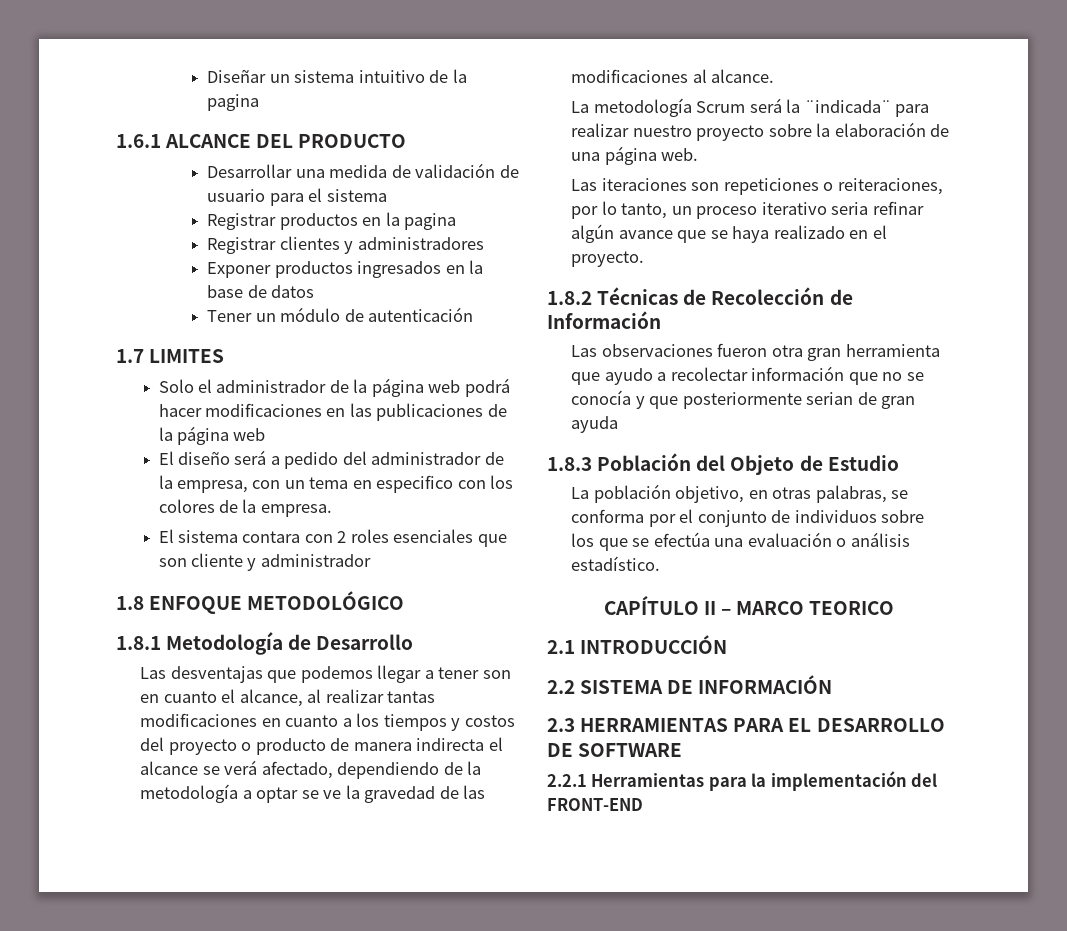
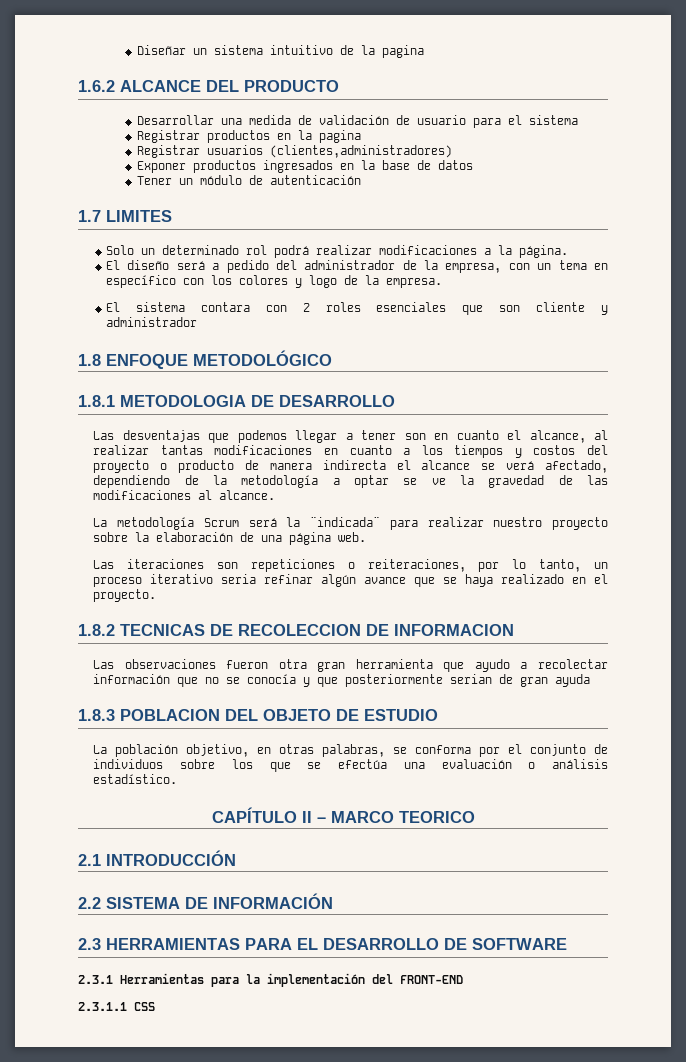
- 1.6.1 ALCANCE DEL PRODUCTO
+ 1.6.2 ALCANCE DEL PRODUCTO
- Registrar clientes y administradores
+ Registrar usuarios (clientes,administradores)
- Solo el administrador de la página web podrá hacer modificaciones en las publicaciones de la página web
+ Solo un determinado rol podrá realizar modificaciones a la página.
- El diseño será a pedido del administrador de la empresa, con un tema en especifico con los colores de la empresa.
+ El diseño será a pedido del administrador de la empresa, con un tema en específico con los colores y logo de la empresa.
- 1.8.1 Metodología de Desarrollo
+ 1.8.1 METODOLOGIA DE DESARROLLO
- 1.8.2 Técnicas de Recolección de Información
+ 1.8.2 TECNICAS DE RECOLECCION DE INFORMACION
- 1.8.3 Población del Objeto de Estudio
+ 1.8.3 POBLACION DEL OBJETO DE ESTUDIO
- 2.2.1 Herramientas para la implementación del FRONT-END
+ 2.3.1 Herramientas para la implementación del FRONT-END
+ 2.3.1.1 CSS

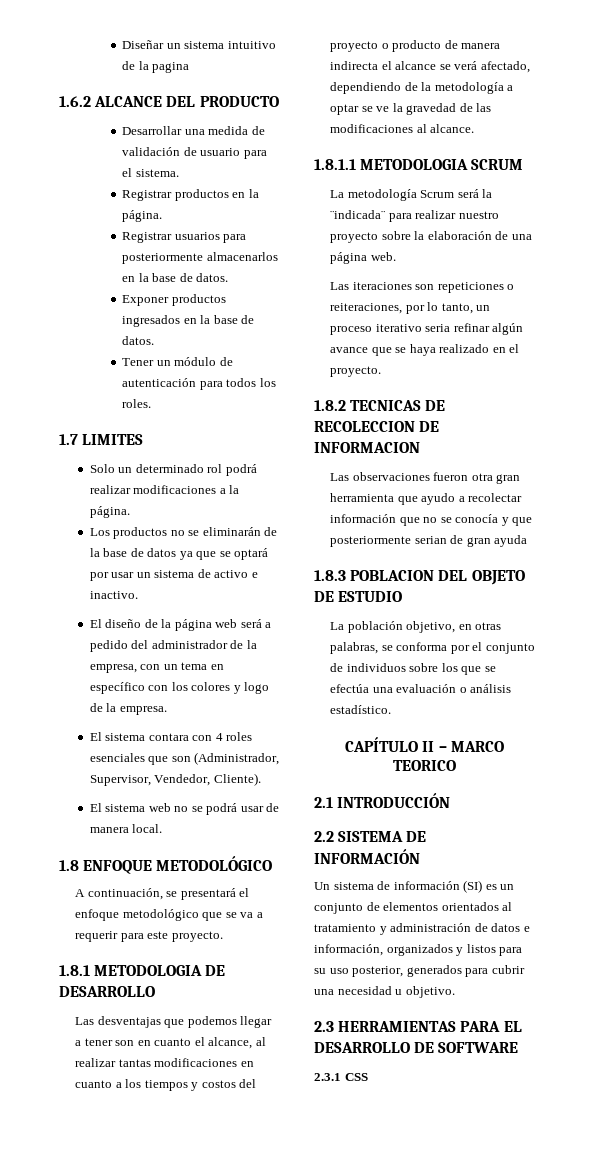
- Desarrollar una medida de validación de usuario para el sistema
+ Desarrollar una medida de validación de usuario para el sistema.
- Registrar productos en la pagina
+ Registrar productos en la página.
- Registrar usuarios (clientes,administradores)
+ Registrar usuarios para posteriormente almacenarlos en la base de datos.
- Exponer productos ingresados en la base de datos
+ Exponer productos ingresados en la base de datos.
- Tener un módulo de autenticación
+ Tener un módulo de autenticación para todos los roles.
- El diseño será a pedido del administrador de la empresa, con un tema en específico con los colores y logo de la empresa.
+ Los productos no se eliminarán de la base de datos ya que se optará por usar un sistema de activo e inactivo.
+ El diseño de la página web será a pedido del administrador de la empresa, con un tema en específico con los colores y logo de la empresa.
- El sistema contara con 2 roles esenciales que son cliente y administrador
+ El sistema contara con 4 roles esenciales que son (Administrador, Supervisor, Vendedor, Cliente).
+ El sistema web no se podrá usar de manera local.
  1.8 ENFOQUE METODOLÓGICO
+ A continuación, se presentará el enfoque metodológico que se va a requerir para este proyecto.
+ 1.8.1.1 METODOLOGIA SCRUM
+ Un sistema de información (SI) es un conjunto de elementos orientados al tratamiento y administración de datos e información, organizados y listos para su uso posterior, generados para cubrir una necesidad u objetivo.
- 2.3.1 Herramientas para la implementación del FRONT-END
- 2.3.1.1 CSS
+ 2.3.1 CSS

